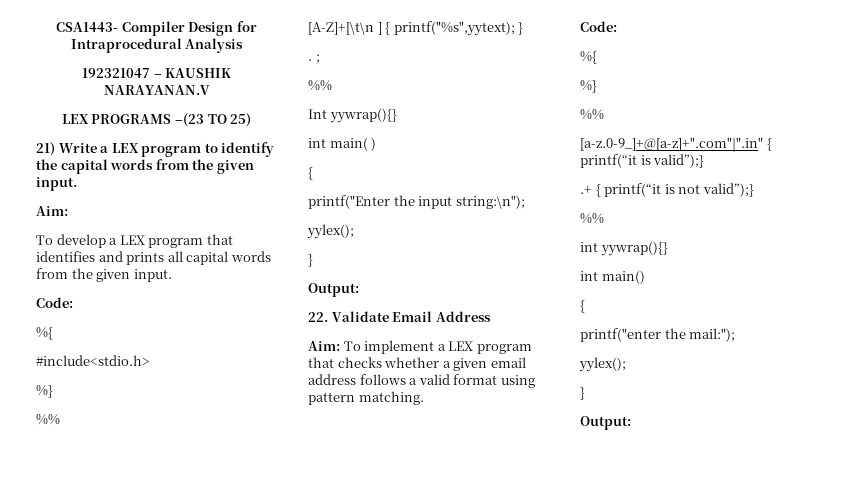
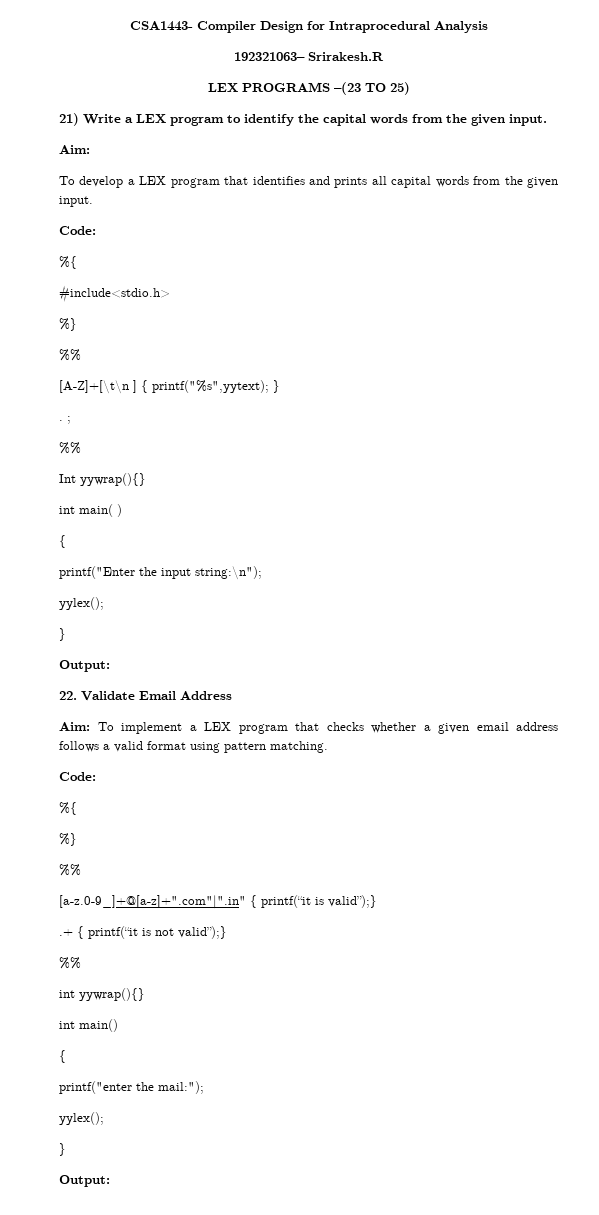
- 192321047 – KAUSHIK NARAYANAN.V
+ 192321063– Srirakesh.R

